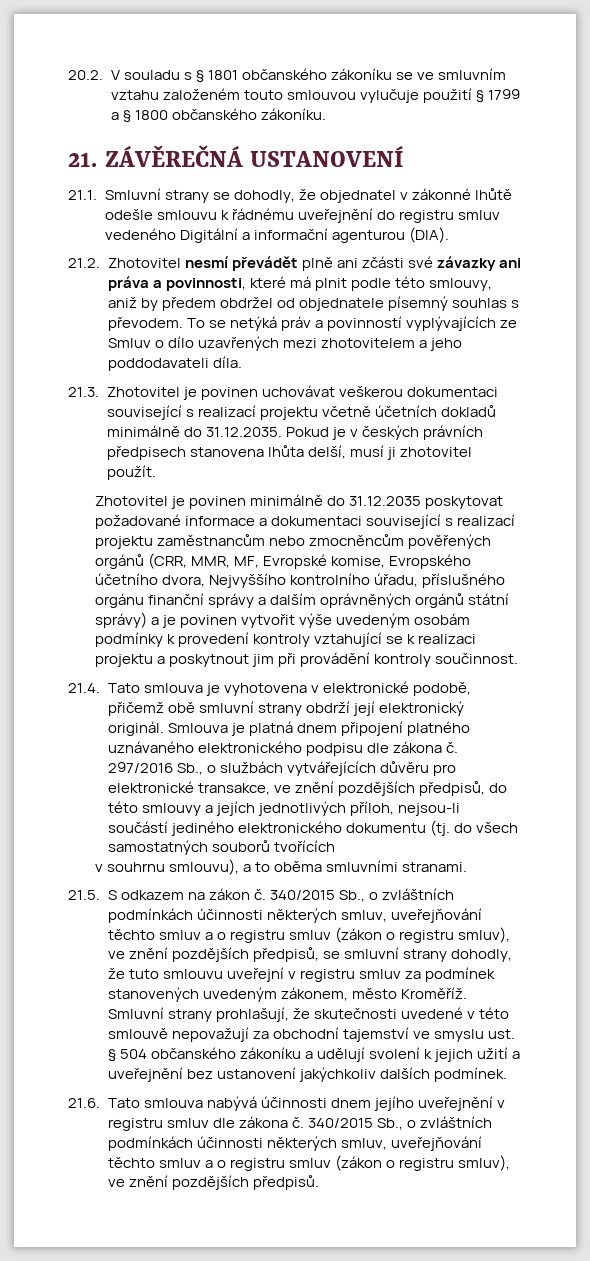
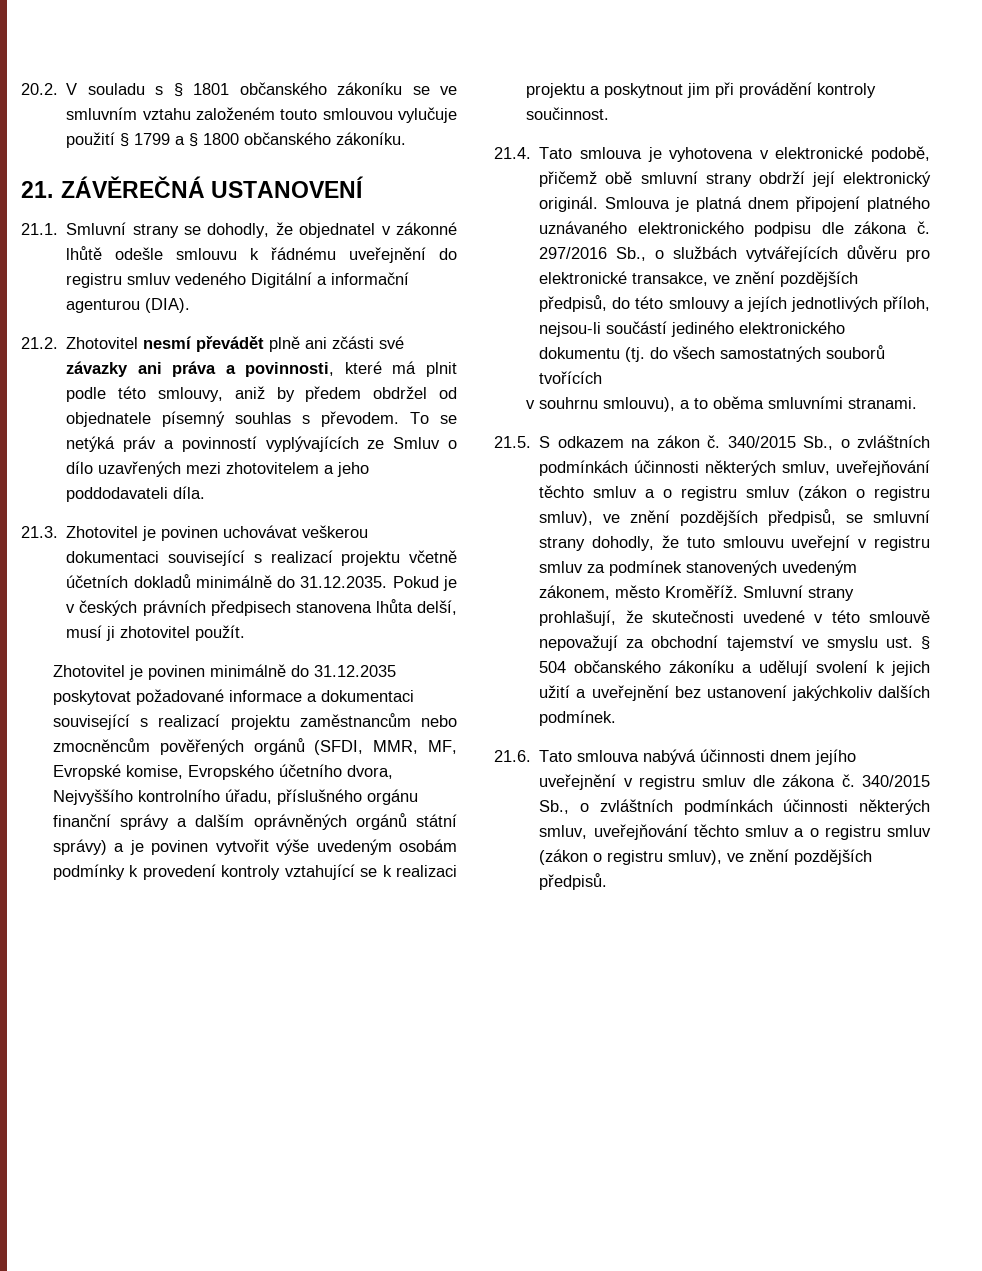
- Zhotovitel je povinen minimálně do 31.12.2035 poskytovat požadované informace a dokumentaci související s realizací projektu zaměstnancům nebo zmocněncům pověřených orgánů (CRR, MMR, MF, Evropské komise, Evropského účetního dvora, Nejvyššího kontrolního úřadu, příslušného orgánu finanční správy a dalším oprávněných orgánů státní správy) a je povinen vytvořit výše uvedeným osobám podmínky k provedení kontroly vztahující se k realizaci projektu a poskytnout jim při provádění kontroly součinnost.
+ Zhotovitel je povinen minimálně do 31.12.2035 poskytovat požadované informace a dokumentaci související s realizací projektu zaměstnancům nebo zmocněncům pověřených orgánů (SFDI, MMR, MF, Evropské komise, Evropského účetního dvora, Nejvyššího kontrolního úřadu, příslušného orgánu finanční správy a dalším oprávněných orgánů státní správy) a je povinen vytvořit výše uvedeným osobám podmínky k provedení kontroly vztahující se k realizaci projektu a poskytnout jim při provádění kontroly součinnost.

